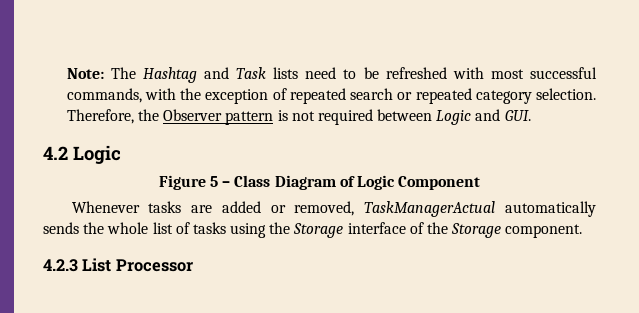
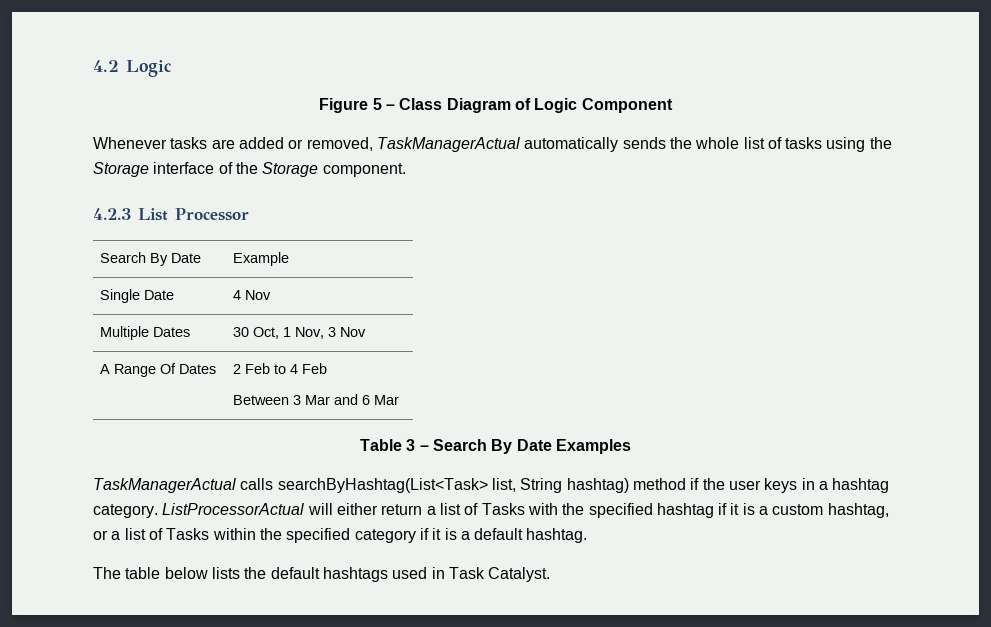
- Note: The Hashtag and Task lists need to be refreshed with most successful commands, with the exception of repeated search or repeated category selection. Therefore, the Observer pattern is not required between Logic and GUI.
+ Search By Date | Example
+ Single Date | 4 Nov
+ Multiple Dates | 30 Oct, 1 Nov, 3 Nov
+ A Range Of Dates | 2 Feb to 4 Feb
+ Between 3 Mar and 6 Mar
+ Table 3 – Search By Date Examples
+ TaskManagerActual calls searchByHashtag(List<Task> list, String hashtag) method if the user keys in a hashtag category. ListProcessorActual will either return a list of Tasks with the specified hashtag if it is a custom hashtag, or a list of Tasks within the specified category if it is a default hashtag.
+ The table below lists the default hashtags used in Task Catalyst.

